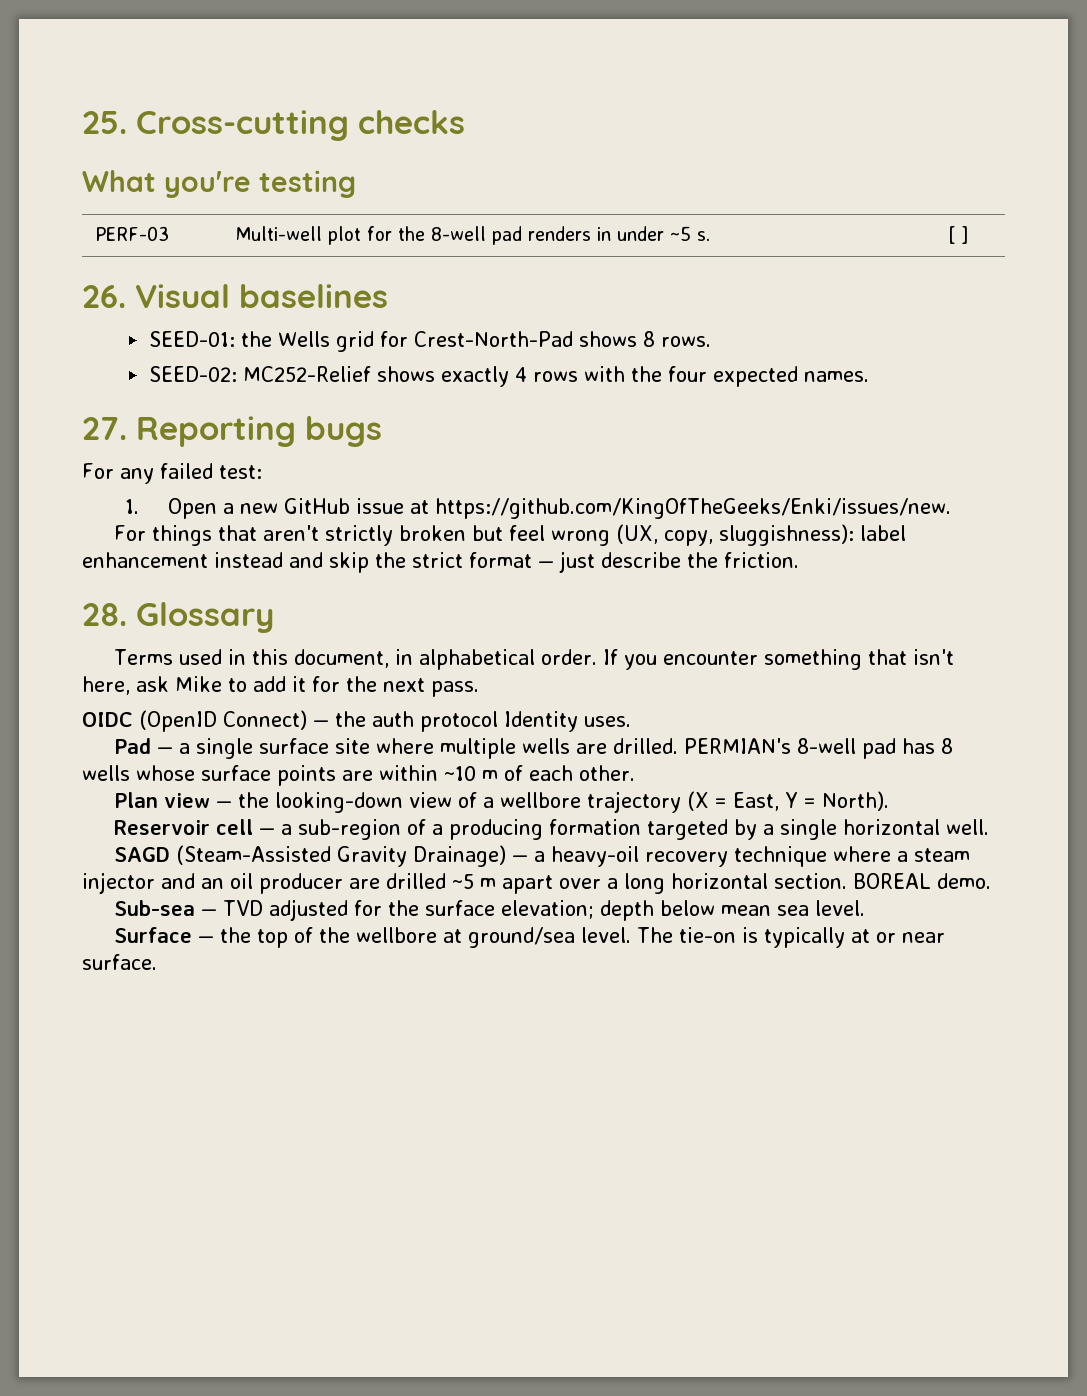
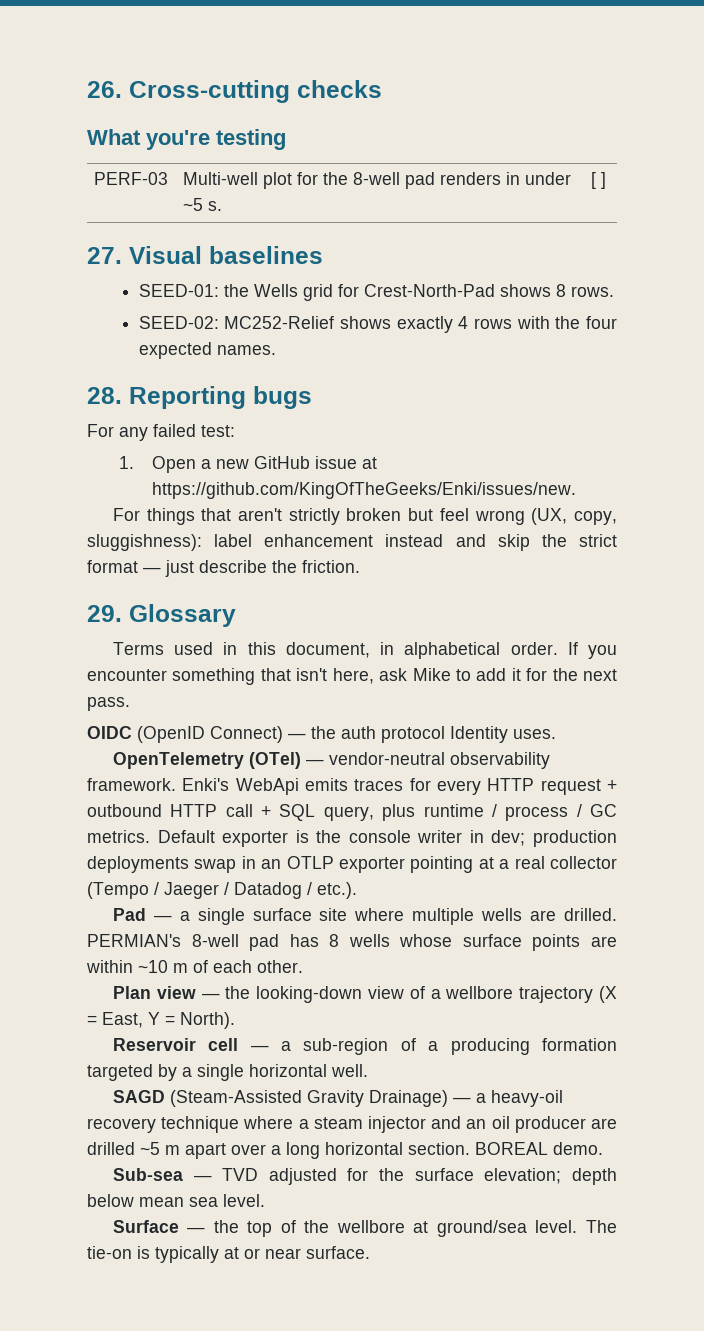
- 25. Cross-cutting checks
+ 26. Cross-cutting checks
- 26. Visual baselines
+ 27. Visual baselines
- 27. Reporting bugs
+ 28. Reporting bugs
- 28. Glossary
+ 29. Glossary
+ OpenTelemetry (OTel) — vendor-neutral observability framework. Enki's WebApi emits traces for every HTTP request + outbound HTTP call + SQL query, plus runtime / process / GC metrics. Default exporter is the console writer in dev; production deployments swap in an OTLP exporter pointing at a real collector (Tempo / Jaeger / Datadog / etc.).

